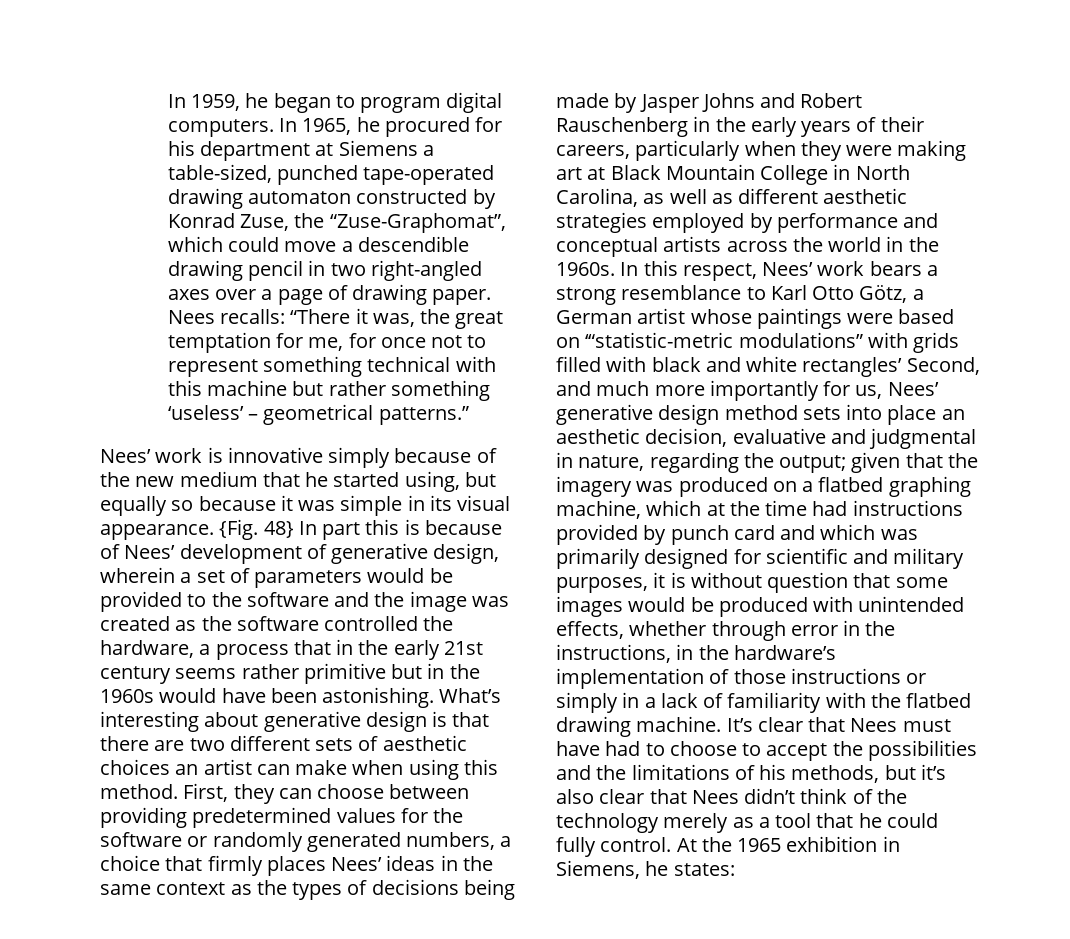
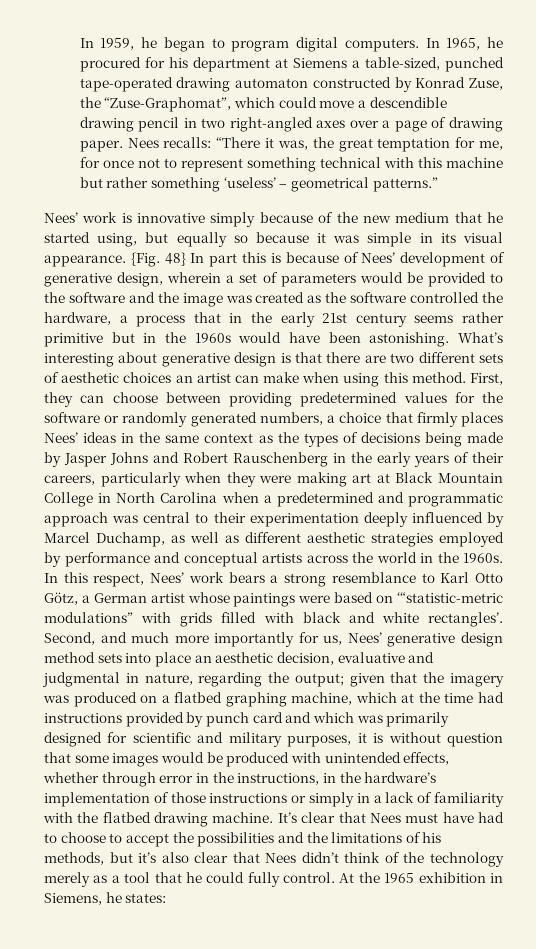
- First, they can choose between providing predetermined values for the software or randomly generated numbers, a choice that firmly places Nees’ ideas in the same context as the types of decisions being made by Jasper Johns and Robert Rauschenberg in the early years of their careers, particularly when they were making art at Black Mountain College in North Carolina, as well as different aesthetic strategies employed by performance and conceptual artists across the world in the 1960s.
+ First, they can choose between providing predetermined values for the software or randomly generated numbers, a choice that firmly places Nees’ ideas in the same context as the types of decisions being made by Jasper Johns and Robert Rauschenberg in the early years of their careers, particularly when they were making art at Black Mountain College in North Carolina when a predetermined and programmatic approach was central to their experimentation deeply influenced by Marcel Duchamp, as well as different aesthetic strategies employed by performance and conceptual artists across the world in the 1960s.
- In this respect, Nees’ work bears a strong resemblance to Karl Otto Götz, a German artist whose paintings were based on ‘“statistic-metric modulations” with grids filled with black and white rectangles’ Second, and much more importantly for us, Nees’ generative design method sets into place an aesthetic decision, evaluative and judgmental in nature, regarding the output;
+ In this respect, Nees’ work bears a strong resemblance to Karl Otto Götz, a German artist whose paintings were based on ‘“statistic-metric modulations” with grids filled with black and white rectangles’. Second, and much more importantly for us, Nees’ generative design method sets into place an aesthetic decision, evaluative and judgmental in nature, regarding the output;

